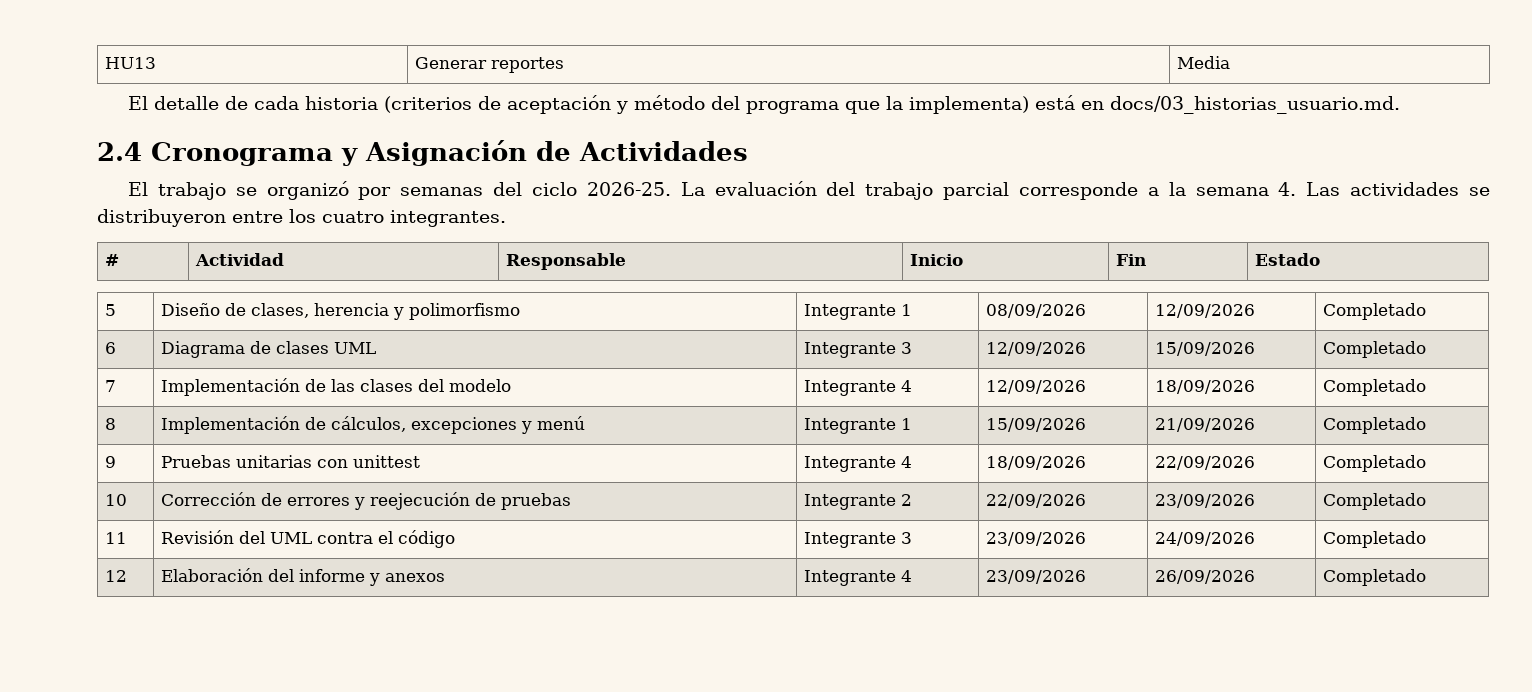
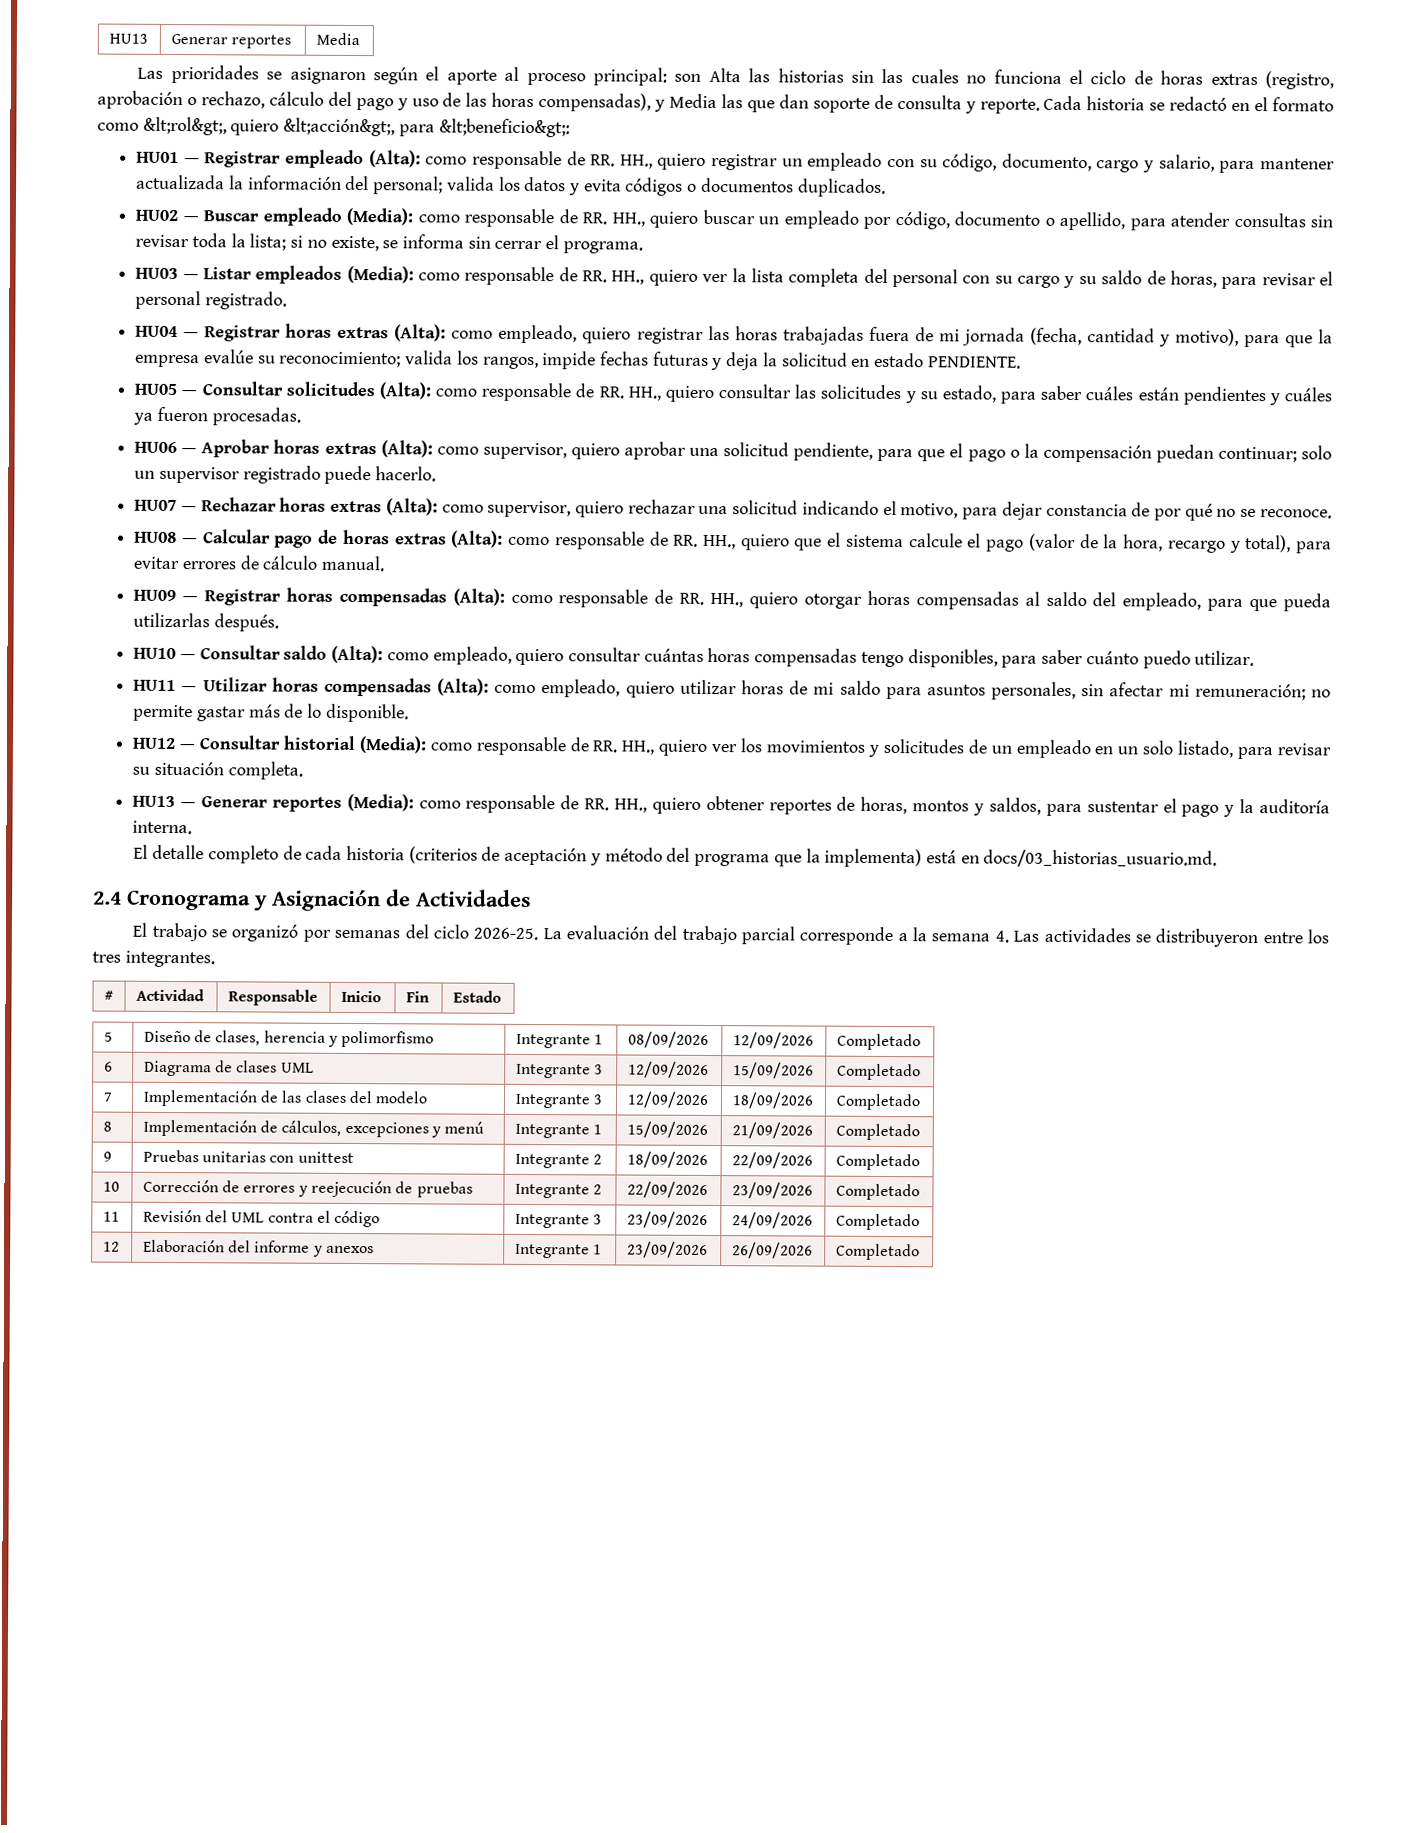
+ Las prioridades se asignaron según el aporte al proceso principal: son Alta las historias sin las cuales no funciona el ciclo de horas extras (registro, aprobación o rechazo, cálculo del pago y uso de las horas compensadas), y Media las que dan soporte de consulta y reporte. Cada historia se redactó en el formato como &lt;rol&gt;, quiero &lt;acción&gt;, para &lt;beneficio&gt;:
+ HU01 — Registrar empleado (Alta): como responsable de RR. HH., quiero registrar un empleado con su código, documento, cargo y salario, para mantener actualizada la información del personal; valida los datos y evita códigos o documentos duplicados.
+ HU02 — Buscar empleado (Media): como responsable de RR. HH., quiero buscar un empleado por código, documento o apellido, para atender consultas sin revisar toda la lista; si no existe, se informa sin cerrar el programa.
+ HU03 — Listar empleados (Media): como responsable de RR. HH., quiero ver la lista completa del personal con su cargo y su saldo de horas, para revisar el personal registrado.
+ HU04 — Registrar horas extras (Alta): como empleado, quiero registrar las horas trabajadas fuera de mi jornada (fecha, cantidad y motivo), para que la empresa evalúe su reconocimiento; valida los rangos, impide fechas futuras y deja la solicitud en estado PENDIENTE.
+ HU05 — Consultar solicitudes (Alta): como responsable de RR. HH., quiero consultar las solicitudes y su estado, para saber cuáles están pendientes y cuáles ya fueron procesadas.
+ HU06 — Aprobar horas extras (Alta): como supervisor, quiero aprobar una solicitud pendiente, para que el pago o la compensación puedan continuar; solo un supervisor registrado puede hacerlo.
+ HU07 — Rechazar horas extras (Alta): como supervisor, quiero rechazar una solicitud indicando el motivo, para dejar constancia de por qué no se reconoce.
+ HU08 — Calcular pago de horas extras (Alta): como responsable de RR. HH., quiero que el sistema calcule el pago (valor de la hora, recargo y total), para evitar errores de cálculo manual.
+ HU09 — Registrar horas compensadas (Alta): como responsable de RR. HH., quiero otorgar horas compensadas al saldo del empleado, para que pueda utilizarlas después.
+ HU10 — Consultar saldo (Alta): como empleado, quiero consultar cuántas horas compensadas tengo disponibles, para saber cuánto puedo utilizar.
+ HU11 — Utilizar horas compensadas (Alta): como empleado, quiero utilizar horas de mi saldo para asuntos personales, sin afectar mi remuneración; no permite gastar más de lo disponible.
+ HU12 — Consultar historial (Media): como responsable de RR. HH., quiero ver los movimientos y solicitudes de un empleado en un solo listado, para revisar su situación completa.
+ HU13 — Generar reportes (Media): como responsable de RR. HH., quiero obtener reportes de horas, montos y saldos, para sustentar el pago y la auditoría interna.
- El detalle de cada historia (criterios de aceptación y método del programa que la implementa) está en docs/03_historias_usuario.md.
+ El detalle completo de cada historia (criterios de aceptación y método del programa que la implementa) está en docs/03_historias_usuario.md.
- La evaluación del trabajo parcial corresponde a la semana 4. Las actividades se distribuyeron entre los cuatro integrantes.
+ La evaluación del trabajo parcial corresponde a la semana 4. Las actividades se distribuyeron entre los tres integrantes.
- 7 | Implementación de las clases del modelo | Integrante 4 | 12/09/2026 | 18/09/2026 | Completado
+ 7 | Implementación de las clases del modelo | Integrante 3 | 12/09/2026 | 18/09/2026 | Completado
- 9 | Pruebas unitarias con unittest | Integrante 4 | 18/09/2026 | 22/09/2026 | Completado
+ 9 | Pruebas unitarias con unittest | Integrante 2 | 18/09/2026 | 22/09/2026 | Completado
- 12 | Elaboración del informe y anexos | Integrante 4 | 23/09/2026 | 26/09/2026 | Completado
+ 12 | Elaboración del informe y anexos | Integrante 1 | 23/09/2026 | 26/09/2026 | Completado

